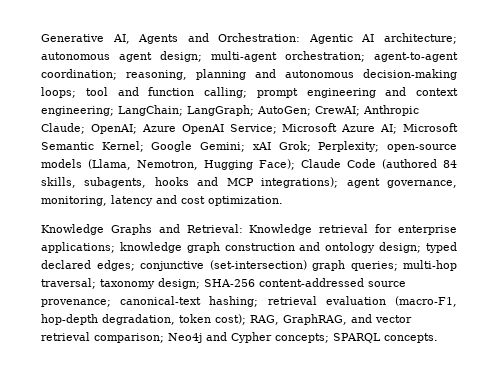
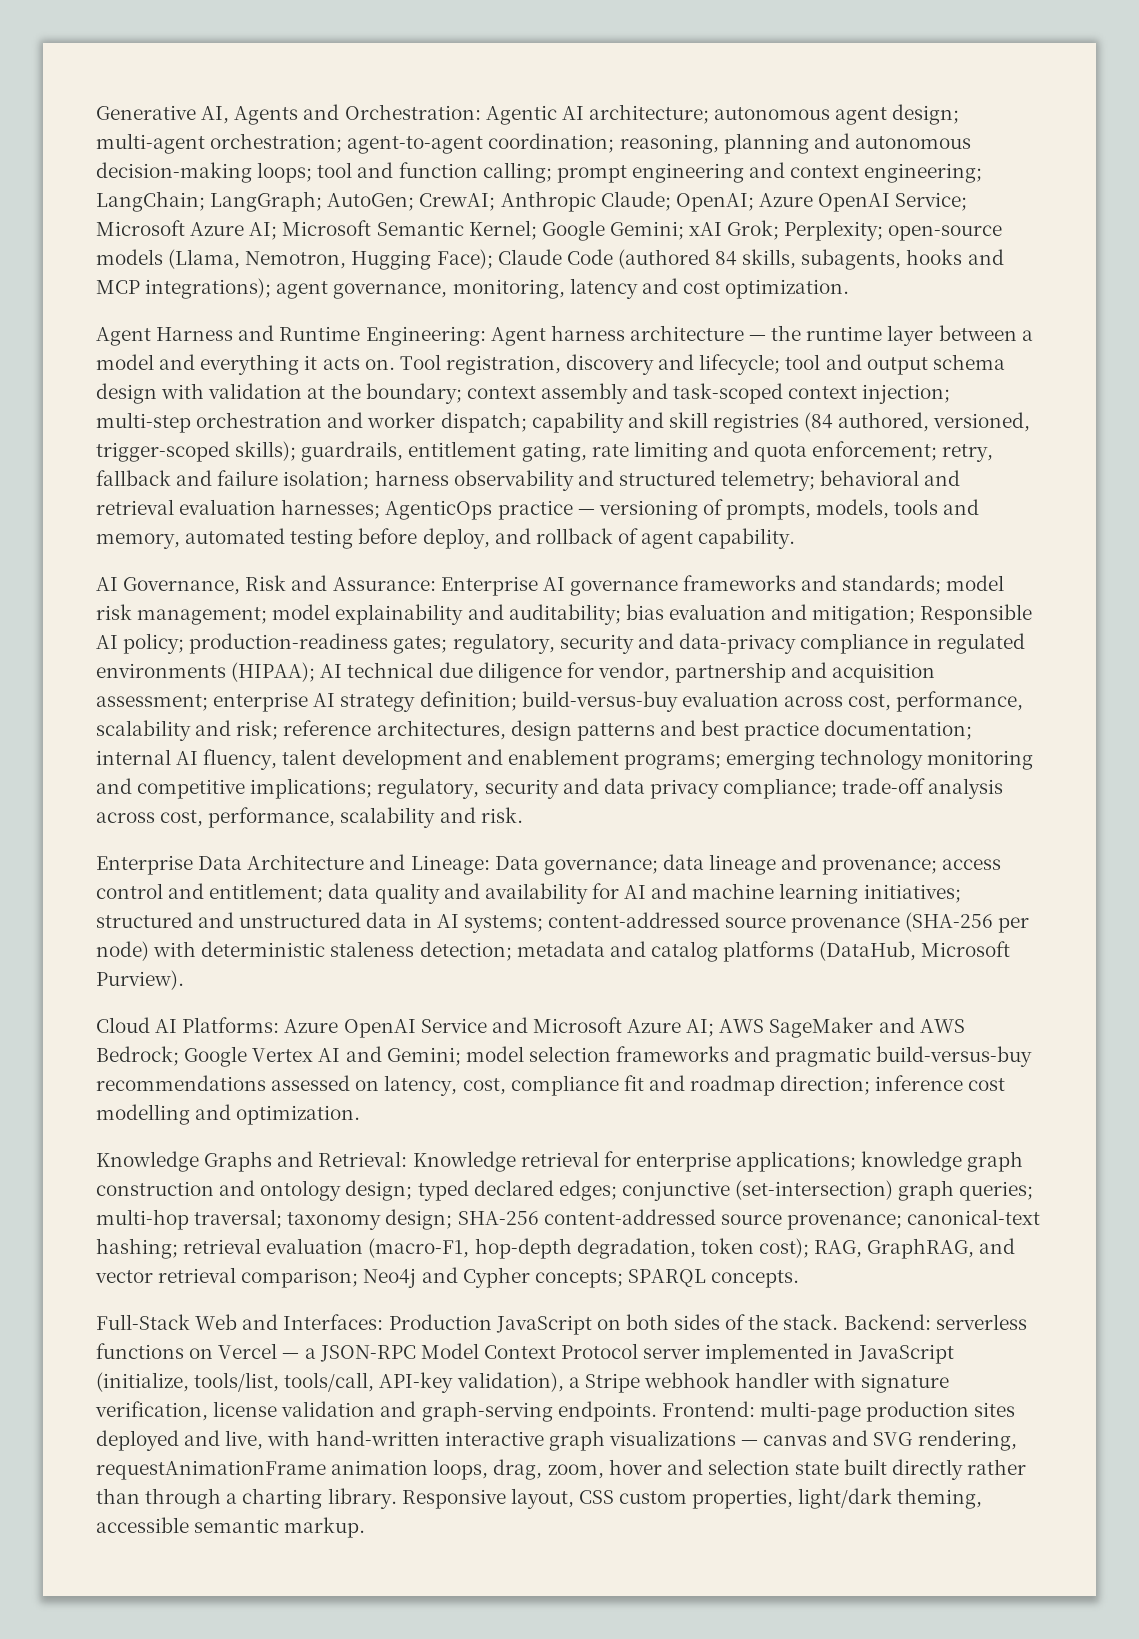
+ Agent Harness and Runtime Engineering: Agent harness architecture — the runtime layer between a model and everything it acts on. Tool registration, discovery and lifecycle; tool and output schema design with validation at the boundary; context assembly and task-scoped context injection; multi-step orchestration and worker dispatch; capability and skill registries (84 authored, versioned, trigger-scoped skills); guardrails, entitlement gating, rate limiting and quota enforcement; retry, fallback and failure isolation; harness observability and structured telemetry; behavioral and retrieval evaluation harnesses; AgenticOps practice — versioning of prompts, models, tools and memory, automated testing before deploy, and rollback of agent capability.
+ AI Governance, Risk and Assurance: Enterprise AI governance frameworks and standards; model risk management; model explainability and auditability; bias evaluation and mitigation; Responsible AI policy; production-readiness gates; regulatory, security and data-privacy compliance in regulated environments (HIPAA); AI technical due diligence for vendor, partnership and acquisition assessment; enterprise AI strategy definition; build-versus-buy evaluation across cost, performance, scalability and risk; reference architectures, design patterns and best practice documentation; internal AI fluency, talent development and enablement programs; emerging technology monitoring and competitive implications; regulatory, security and data privacy compliance; trade-off analysis across cost, performance, scalability and risk.
+ Enterprise Data Architecture and Lineage: Data governance; data lineage and provenance; access control and entitlement; data quality and availability for AI and machine learning initiatives; structured and unstructured data in AI systems; content-addressed source provenance (SHA-256 per node) with deterministic staleness detection; metadata and catalog platforms (DataHub, Microsoft Purview).
+ Cloud AI Platforms: Azure OpenAI Service and Microsoft Azure AI; AWS SageMaker and AWS Bedrock; Google Vertex AI and Gemini; model selection frameworks and pragmatic build-versus-buy recommendations assessed on latency, cost, compliance fit and roadmap direction; inference cost modelling and optimization.
+ Full-Stack Web and Interfaces: Production JavaScript on both sides of the stack. Backend: serverless functions on Vercel — a JSON-RPC Model Context Protocol server implemented in JavaScript (initialize, tools/list, tools/call, API-key validation), a Stripe webhook handler with signature verification, license validation and graph-serving endpoints. Frontend: multi-page production sites deployed and live, with hand-written interactive graph visualizations — canvas and SVG rendering, requestAnimationFrame animation loops, drag, zoom, hover and selection state built directly rather than through a charting library. Responsive layout, CSS custom properties, light/dark theming, accessible semantic markup.

